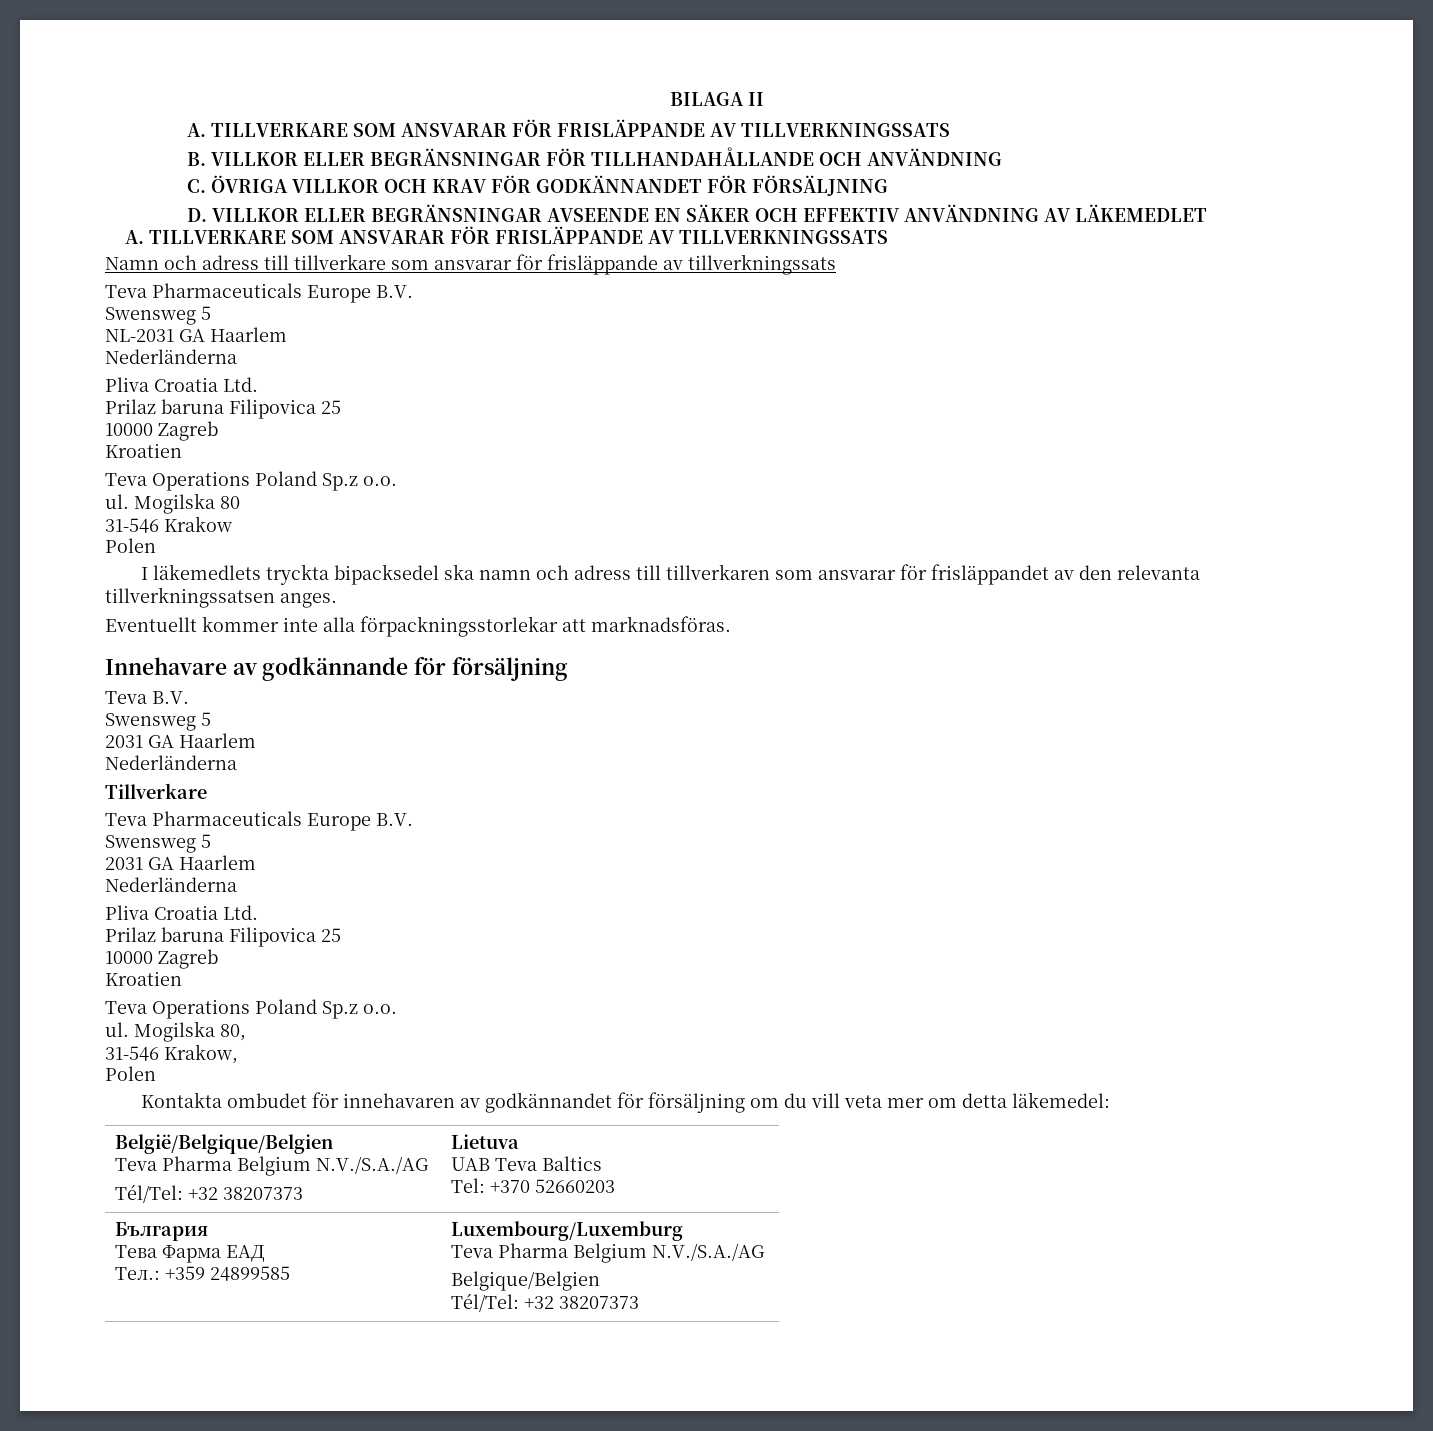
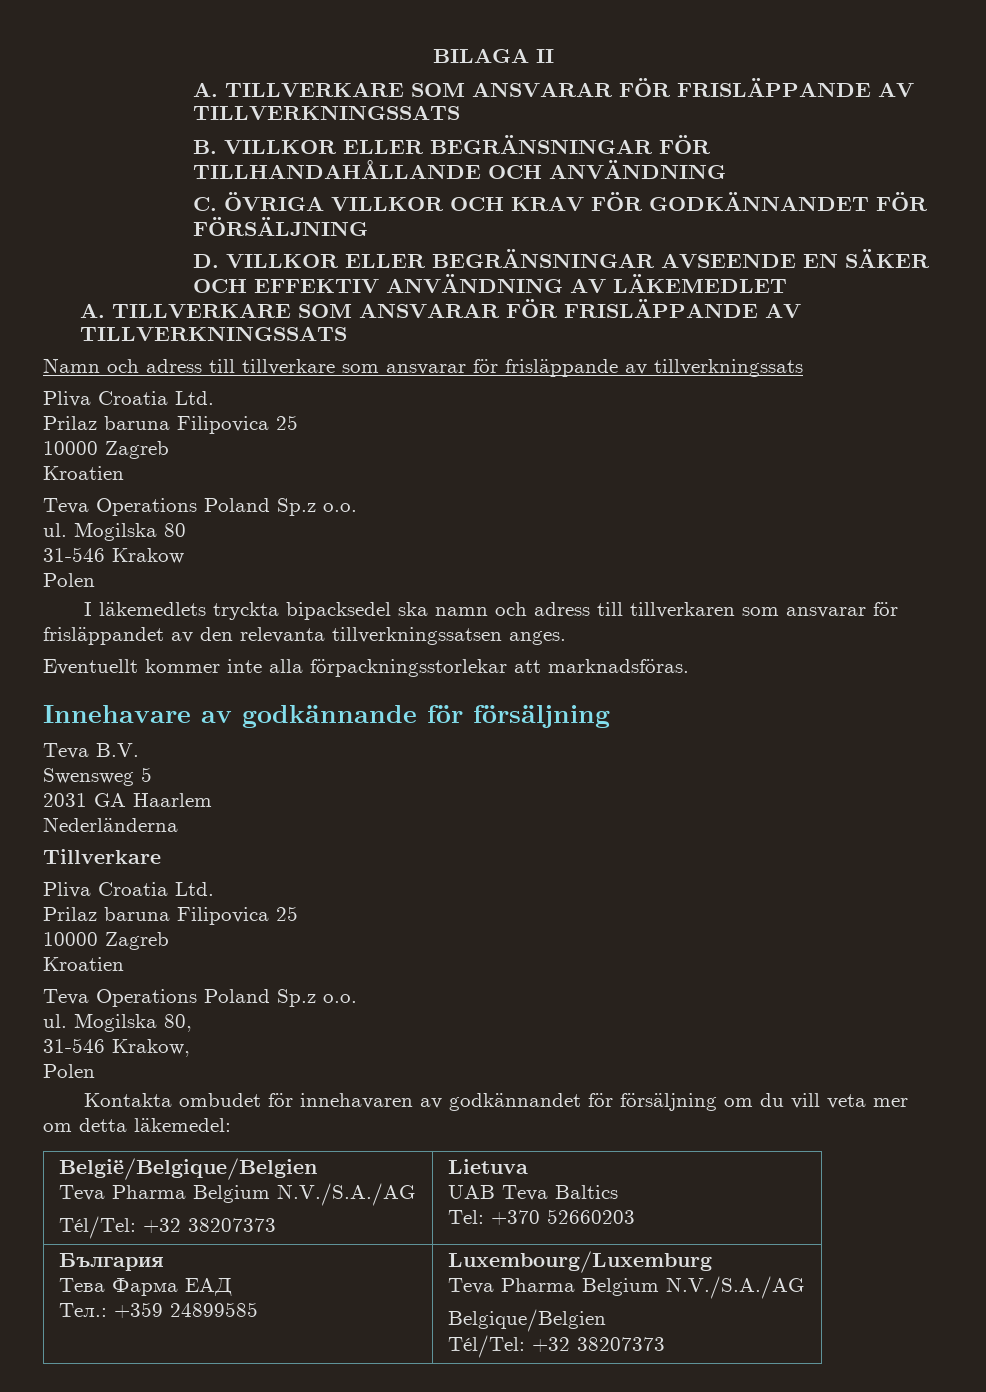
  Namn och adress till tillverkare som ansvarar för frisläppande av tillverkningssats
- Teva Pharmaceuticals Europe B.V.
- Swensweg 5
- NL-2031 GA Haarlem
- Nederländerna
  Tillverkare
- Teva Pharmaceuticals Europe B.V.
- Swensweg 5
- 2031 GA Haarlem
- Nederländerna

